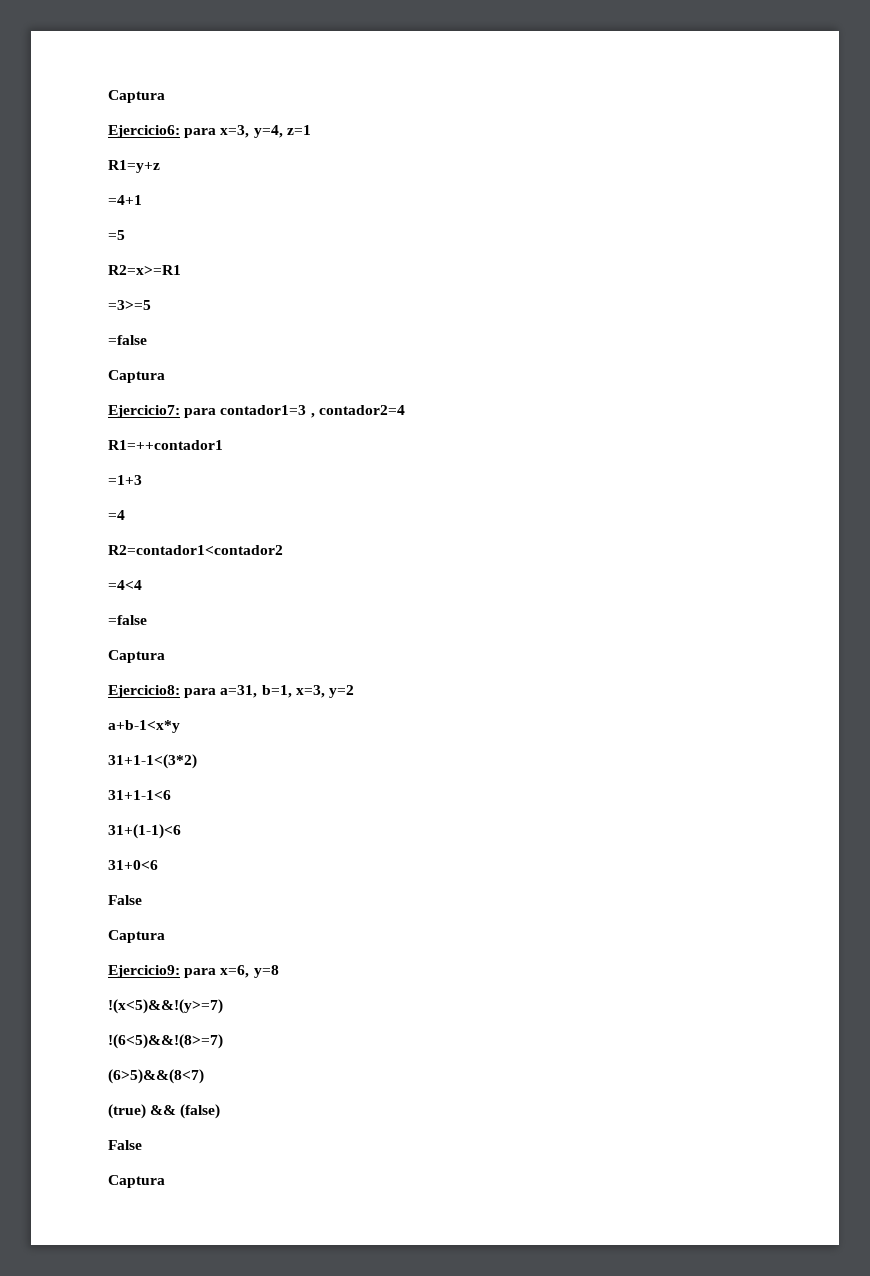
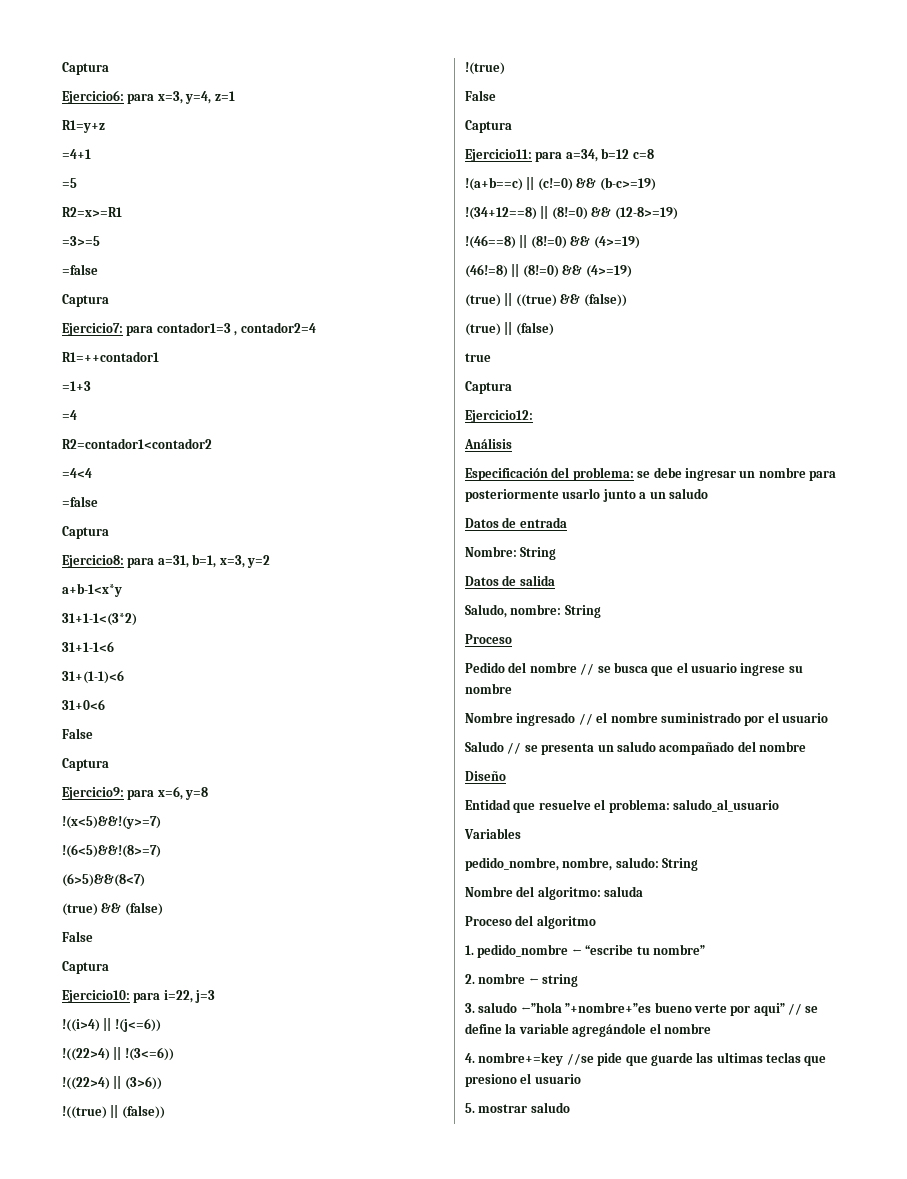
+ Ejercicio10: para i=22, j=3
+ !((i>4) || !(j<=6))
+ !((22>4) || !(3<=6))
+ !((22>4) || (3>6))
+ !((true) || (false))
+ !(true)
+ False
+ Captura
+ Ejercicio11: para a=34, b=12 c=8
+ !(a+b==c) || (c!=0) && (b-c>=19)
+ !(34+12==8) || (8!=0) && (12-8>=19)
+ !(46==8) || (8!=0) && (4>=19)
+ (46!=8) || (8!=0) && (4>=19)
+ (true) || ((true) && (false))
+ (true) || (false)
+ true
+ Captura
+ Ejercicio12:
+ Análisis
+ Especificación del problema: se debe ingresar un nombre para posteriormente usarlo junto a un saludo
+ Datos de entrada
+ Nombre: String
+ Datos de salida
+ Saludo, nombre: String
+ Proceso
+ Pedido del nombre // se busca que el usuario ingrese su nombre
+ Nombre ingresado // el nombre suministrado por el usuario
+ Saludo // se presenta un saludo acompañado del nombre
+ Diseño
+ Entidad que resuelve el problema: saludo_al_usuario
+ Variables
+ pedido_nombre, nombre, saludo: String
+ Nombre del algoritmo: saluda
+ Proceso del algoritmo
+ 1. pedido_nombre ← “escribe tu nombre”
+ 2. nombre ← string
+ 3. saludo ←”hola ”+nombre+”es bueno verte por aqui” // se define la variable agregándole el nombre
+ 4. nombre+=key //se pide que guarde las ultimas teclas que presiono el usuario
+ 5. mostrar saludo

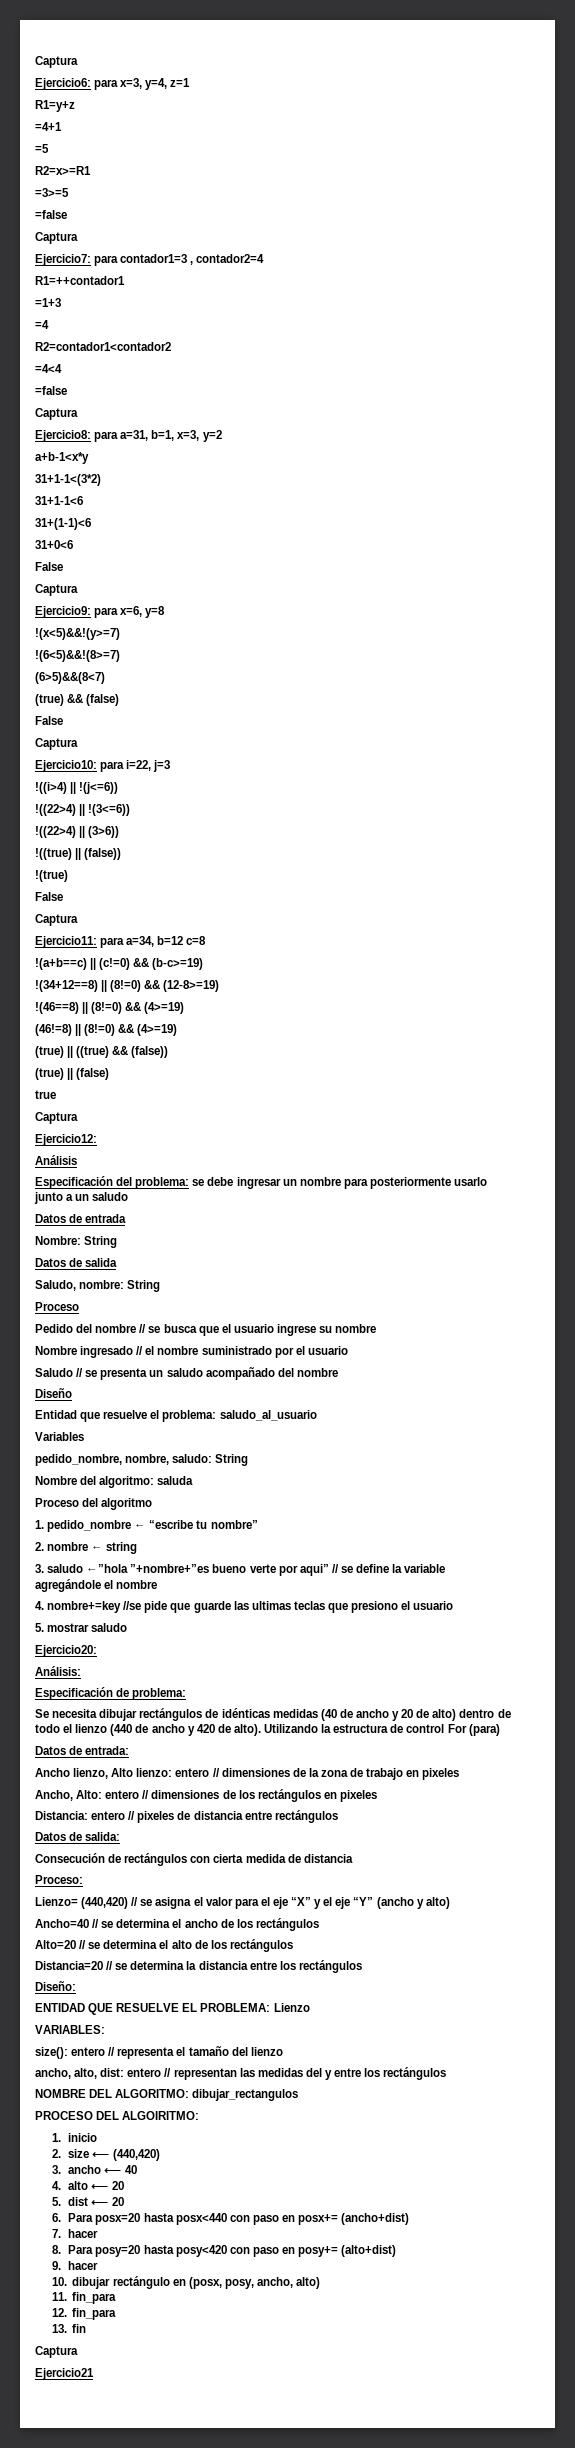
+ Ejercicio20:
+ Análisis:
+ Especificación de problema:
+ Se necesita dibujar rectángulos de idénticas medidas (40 de ancho y 20 de alto) dentro de todo el lienzo (440 de ancho y 420 de alto). Utilizando la estructura de control For (para)
+ Datos de entrada:
+ Ancho lienzo, Alto lienzo: entero // dimensiones de la zona de trabajo en pixeles
+ Ancho, Alto: entero // dimensiones de los rectángulos en pixeles
+ Distancia: entero // pixeles de distancia entre rectángulos
+ Datos de salida:
+ Consecución de rectángulos con cierta medida de distancia
+ Proceso:
+ Lienzo= (440,420) // se asigna el valor para el eje “X” y el eje “Y” (ancho y alto)
+ Ancho=40 // se determina el ancho de los rectángulos
+ Alto=20 // se determina el alto de los rectángulos
+ Distancia=20 // se determina la distancia entre los rectángulos
+ Diseño:
+ ENTIDAD QUE RESUELVE EL PROBLEMA: Lienzo
+ VARIABLES:
+ size(): entero // representa el tamaño del lienzo
+ ancho, alto, dist: entero // representan las medidas del y entre los rectángulos
+ NOMBRE DEL ALGORITMO: dibujar_rectangulos
+ PROCESO DEL ALGOIRITMO:
+ 1. inicio
+ 2. size ⟵ (440,420)
+ 3. ancho ⟵ 40
+ 4. alto ⟵ 20
+ 5. dist ⟵ 20
+ 6. Para posx=20 hasta posx<440 con paso en posx+= (ancho+dist)
+ 7. hacer
+ 8. Para posy=20 hasta posy<420 con paso en posy+= (alto+dist)
+ 9. hacer
+ 10. dibujar rectángulo en (posx, posy, ancho, alto)
+ 11. fin_para
+ 12. fin_para
+ 13. fin
+ Captura
+ Ejercicio21

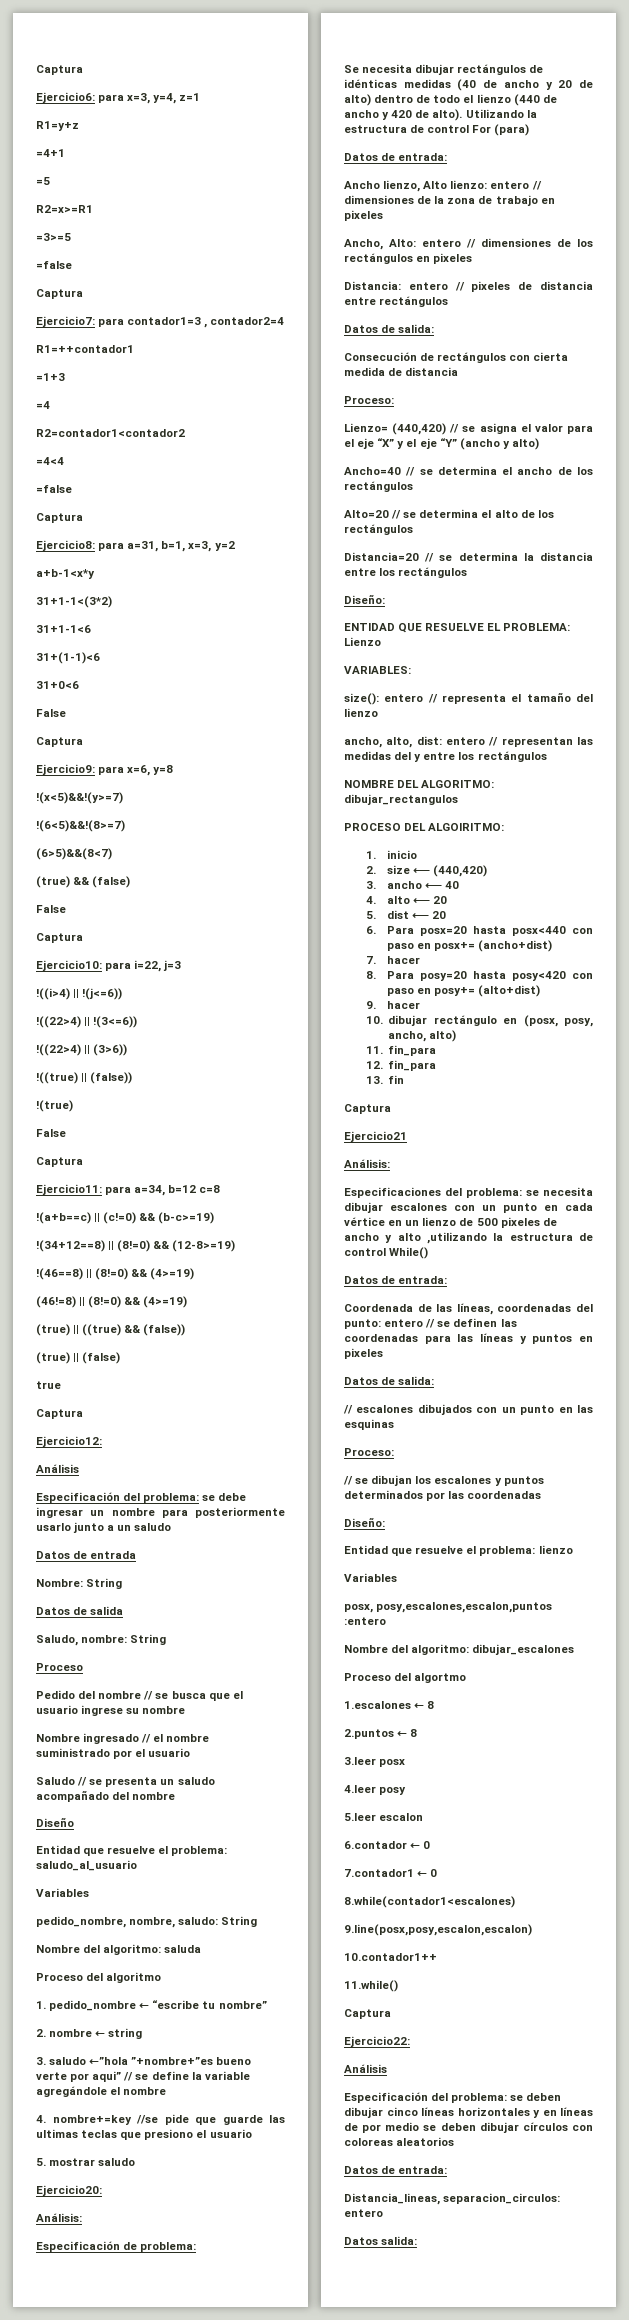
  Ejercicio21
+ Análisis:
+ Especificaciones del problema: se necesita dibujar escalones con un punto en cada vértice en un lienzo de 500 pixeles de ancho y alto ,utilizando la estructura de control While()
+ Datos de entrada:
+ Coordenada de las líneas, coordenadas del punto: entero // se definen las coordenadas para las líneas y puntos en pixeles
+ Datos de salida:
+ // escalones dibujados con un punto en las esquinas
+ Proceso:
+ // se dibujan los escalones y puntos determinados por las coordenadas
+ Diseño:
+ Entidad que resuelve el problema: lienzo
+ Variables
+ posx, posy,escalones,escalon,puntos :entero
+ Nombre del algoritmo: dibujar_escalones
+ Proceso del algortmo
+ 1.escalones ← 8
+ 2.puntos ← 8
+ 3.leer posx
+ 4.leer posy
+ 5.leer escalon
+ 6.contador ← 0
+ 7.contador1 ← 0
+ 8.while(contador1<escalones)
+ 9.line(posx,posy,escalon,escalon)
+ 10.contador1++
+ 11.while()
+ Captura
+ Ejercicio22:
+ Análisis
+ Especificación del problema: se deben dibujar cinco líneas horizontales y en líneas de por medio se deben dibujar círculos con coloreas aleatorios
+ Datos de entrada:
+ Distancia_lineas, separacion_circulos: entero
+ Datos salida:

